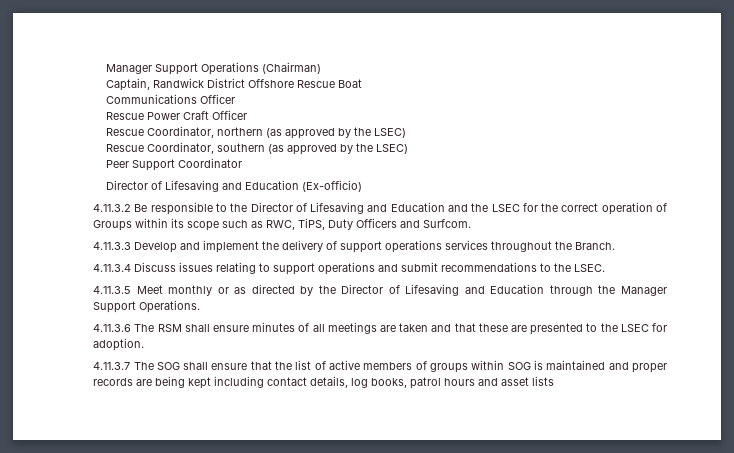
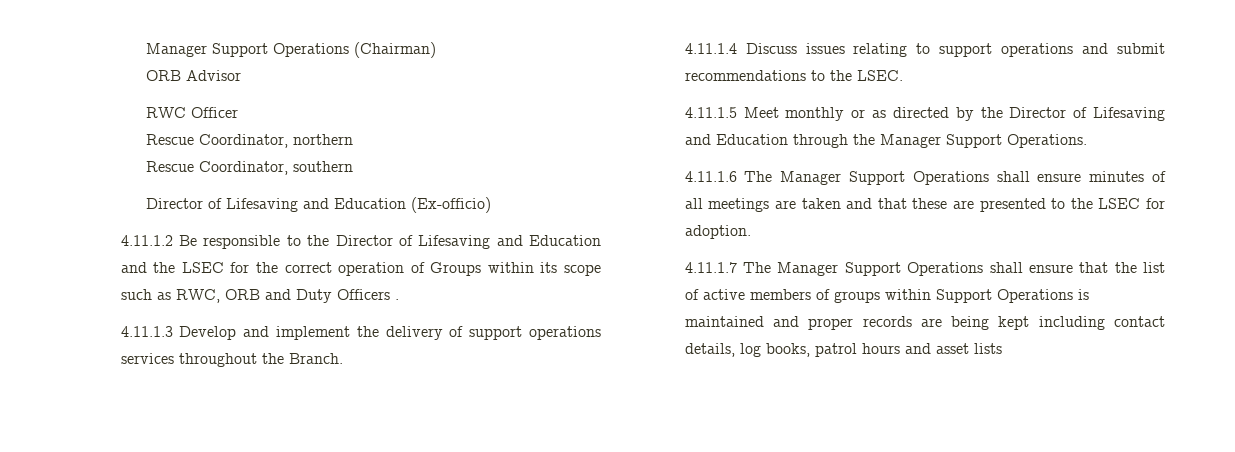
- Captain, Randwick District Offshore Rescue Boat
- Communications Officer
- Rescue Power Craft Officer
- Rescue Coordinator, northern (as approved by the LSEC)
- Rescue Coordinator, southern (as approved by the LSEC)
- Peer Support Coordinator
+ ORB Advisor
+ RWC Officer
+ Rescue Coordinator, northern
+ Rescue Coordinator, southern
- 4.11.3.2 Be responsible to the Director of Lifesaving and Education and the LSEC for the correct operation of Groups within its scope such as RWC, TiPS, Duty Officers and Surfcom.
- 4.11.3.3 Develop and implement the delivery of support operations services throughout the Branch.
+ 4.11.1.2 Be responsible to the Director of Lifesaving and Education and the LSEC for the correct operation of Groups within its scope such as RWC, ORB and Duty Officers .
+ 4.11.1.3 Develop and implement the delivery of support operations services throughout the Branch.
- 4.11.3.4 Discuss issues relating to support operations and submit recommendations to the LSEC.
+ 4.11.1.4 Discuss issues relating to support operations and submit recommendations to the LSEC.
- 4.11.3.5 Meet monthly or as directed by the Director of Lifesaving and Education through the Manager Support Operations.
+ 4.11.1.5 Meet monthly or as directed by the Director of Lifesaving and Education through the Manager Support Operations.
- 4.11.3.6 The RSM shall ensure minutes of all meetings are taken and that these are presented to the LSEC for adoption.
+ 4.11.1.6 The Manager Support Operations shall ensure minutes of all meetings are taken and that these are presented to the LSEC for adoption.
- 4.11.3.7 The SOG shall ensure that the list of active members of groups within SOG is maintained and proper records are being kept including contact details, log books, patrol hours and asset lists
+ 4.11.1.7 The Manager Support Operations shall ensure that the list of active members of groups within Support Operations is maintained and proper records are being kept including contact details, log books, patrol hours and asset lists

